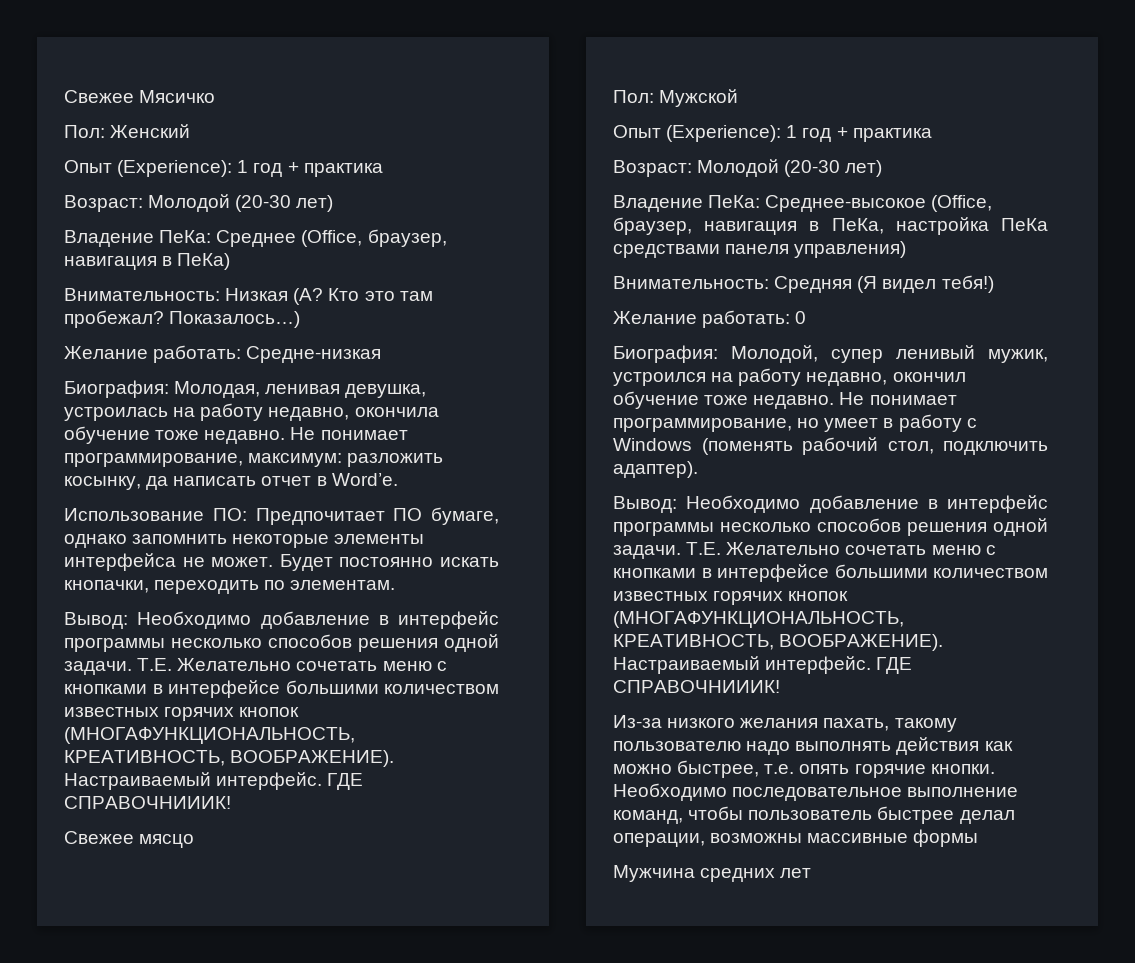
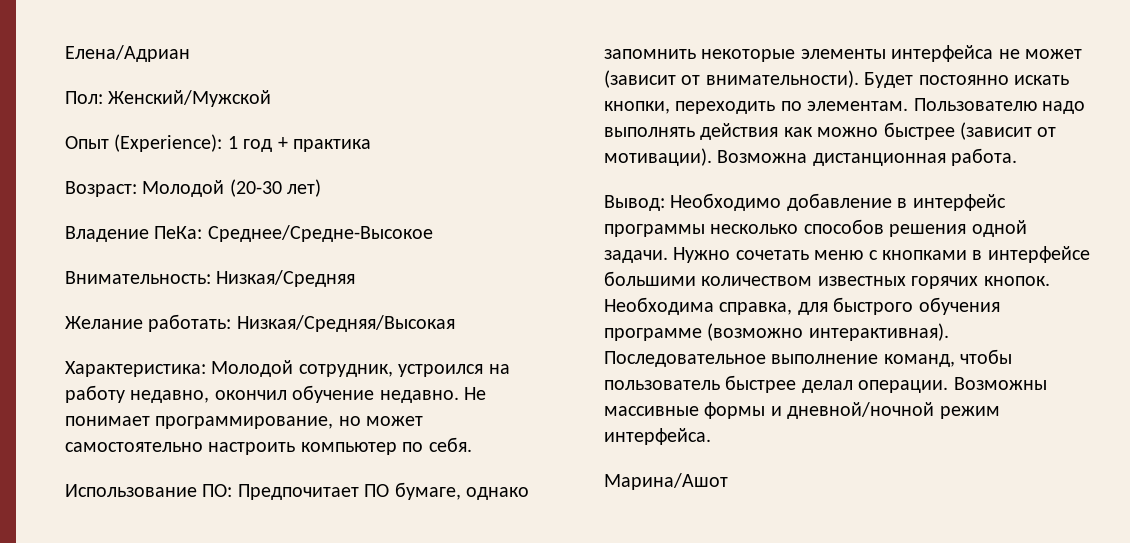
- Свежее Мясичко
- Пол: Женский
+ Елена/Адриан
+ Пол: Женский/Мужской
- Владение ПеКа: Среднее (Office, браузер, навигация в ПеКа)
- Внимательность: Низкая (А? Кто это там пробежал? Показалось…)
- Желание работать: Средне-низкая
- Биография: Молодая, ленивая девушка, устроилась на работу недавно, окончила обучение тоже недавно. Не понимает программирование, максимум: разложить косынку, да написать отчет в Word’е.
+ Владение ПеКа: Среднее/Средне-Высокое
+ Внимательность: Низкая/Средняя
+ Желание работать: Низкая/Средняя/Высокая
+ Характеристика: Молодой сотрудник, устроился на работу недавно, окончил обучение недавно. Не понимает программирование, но может самостоятельно настроить компьютер по себя.
- Использование ПО: Предпочитает ПО бумаге, однако запомнить некоторые элементы интерфейса не может.
+ Использование ПО: Предпочитает ПО бумаге, однако запомнить некоторые элементы интерфейса не может (зависит от внимательности).
- Будет постоянно искать кнопачки, переходить по элементам.
- Вывод: Необходимо добавление в интерфейс программы несколько способов решения одной задачи. Т.Е. Желательно сочетать меню с кнопками в интерфейсе большими количеством известных горячих кнопок (МНОГАФУНКЦИОНАЛЬНОСТЬ, КРЕАТИВНОСТЬ, ВООБРАЖЕНИЕ). Настраиваемый интерфейс. ГДЕ СПРАВОЧНИИИК!
- Свежее мясцо
- Пол: Мужской
- Опыт (Experience): 1 год + практика
- Возраст: Молодой (20-30 лет)
- Владение ПеКа: Среднее-высокое (Office, браузер, навигация в ПеКа, настройка ПеКа средствами панеля управления)
- Внимательность: Средняя (Я видел тебя!)
- Желание работать: 0
- Биография: Молодой, супер ленивый мужик, устроился на работу недавно, окончил обучение тоже недавно. Не понимает программирование, но умеет в работу с Windows (поменять рабочий стол, подключить адаптер).
- Вывод: Необходимо добавление в интерфейс программы несколько способов решения одной задачи. Т.Е. Желательно сочетать меню с кнопками в интерфейсе большими количеством известных горячих кнопок (МНОГАФУНКЦИОНАЛЬНОСТЬ, КРЕАТИВНОСТЬ, ВООБРАЖЕНИЕ). Настраиваемый интерфейс. ГДЕ СПРАВОЧНИИИК!
- Из-за низкого желания пахать, такому пользователю надо выполнять действия как можно быстрее, т.е. опять горячие кнопки. Необходимо последовательное выполнение команд, чтобы пользователь быстрее делал операции, возможны массивные формы
- Мужчина средних лет
+ Будет постоянно искать кнопки, переходить по элементам. Пользователю надо выполнять действия как можно быстрее (зависит от мотивации). Возможна дистанционная работа.
+ Вывод: Необходимо добавление в интерфейс программы несколько способов решения одной задачи. Нужно сочетать меню с кнопками в интерфейсе большими количеством известных горячих кнопок. Необходима справка, для быстрого обучения программе (возможно интерактивная). Последовательное выполнение команд, чтобы пользователь быстрее делал операции. Возможны массивные формы и дневной/ночной режим интерфейса.
+ Марина/Ашот

